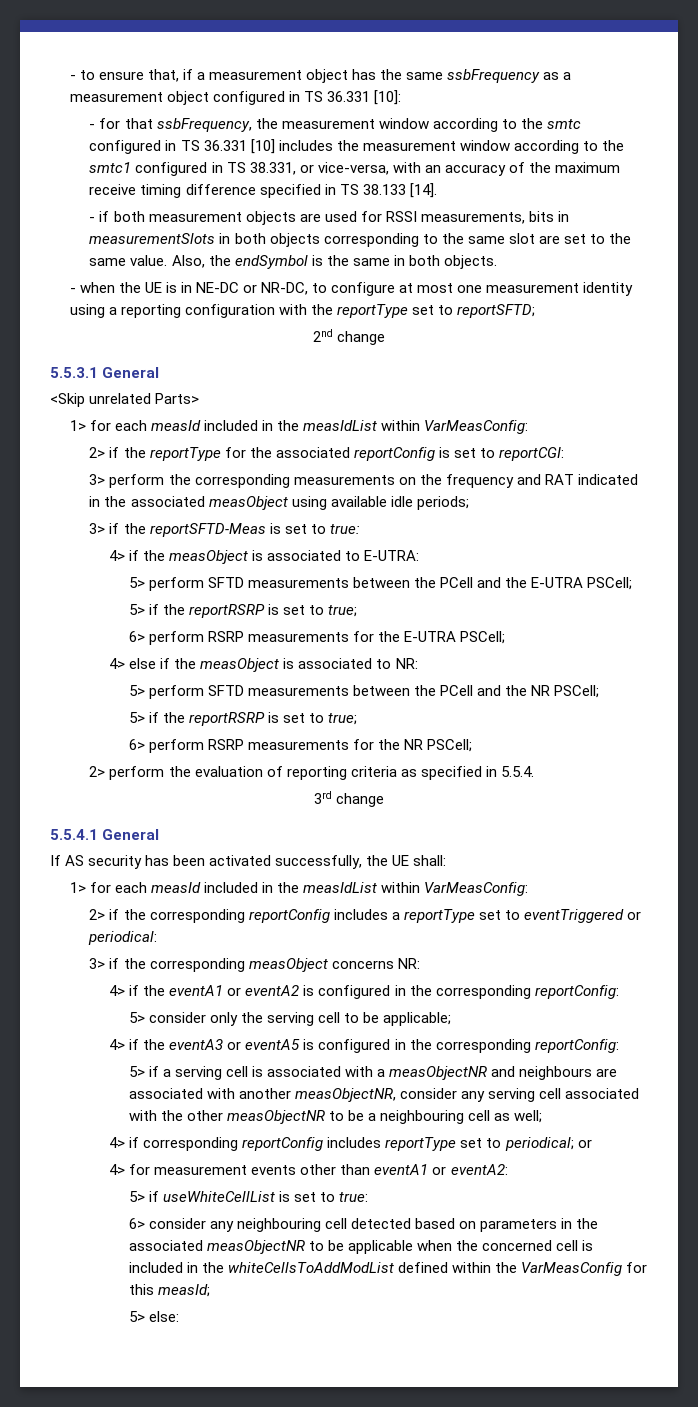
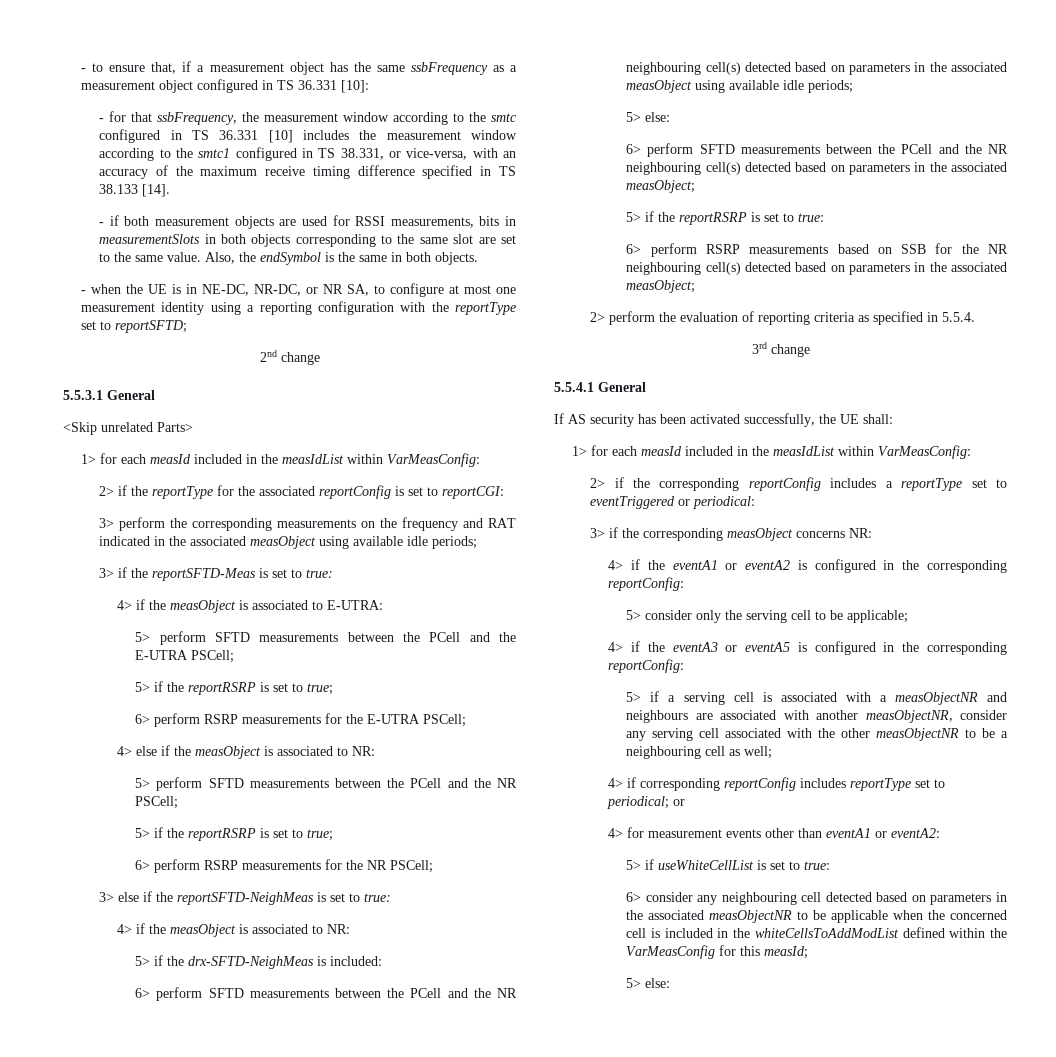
- - when the UE is in NE-DC or NR-DC, to configure at most one measurement identity using a reporting configuration with the reportType set to reportSFTD;
+ - when the UE is in NE-DC, NR-DC, or NR SA, to configure at most one measurement identity using a reporting configuration with the reportType set to reportSFTD;
+ 3> else if the reportSFTD-NeighMeas is set to true:
+ 4> if the measObject is associated to NR:
+ 5> if the drx-SFTD-NeighMeas is included:
+ 6> perform SFTD measurements between the PCell and the NR neighbouring cell(s) detected based on parameters in the associated measObject using available idle periods;
+ 5> else:
+ 6> perform SFTD measurements between the PCell and the NR neighbouring cell(s) detected based on parameters in the associated measObject;
+ 5> if the reportRSRP is set to true:
+ 6> perform RSRP measurements based on SSB for the NR neighbouring cell(s) detected based on parameters in the associated measObject;

